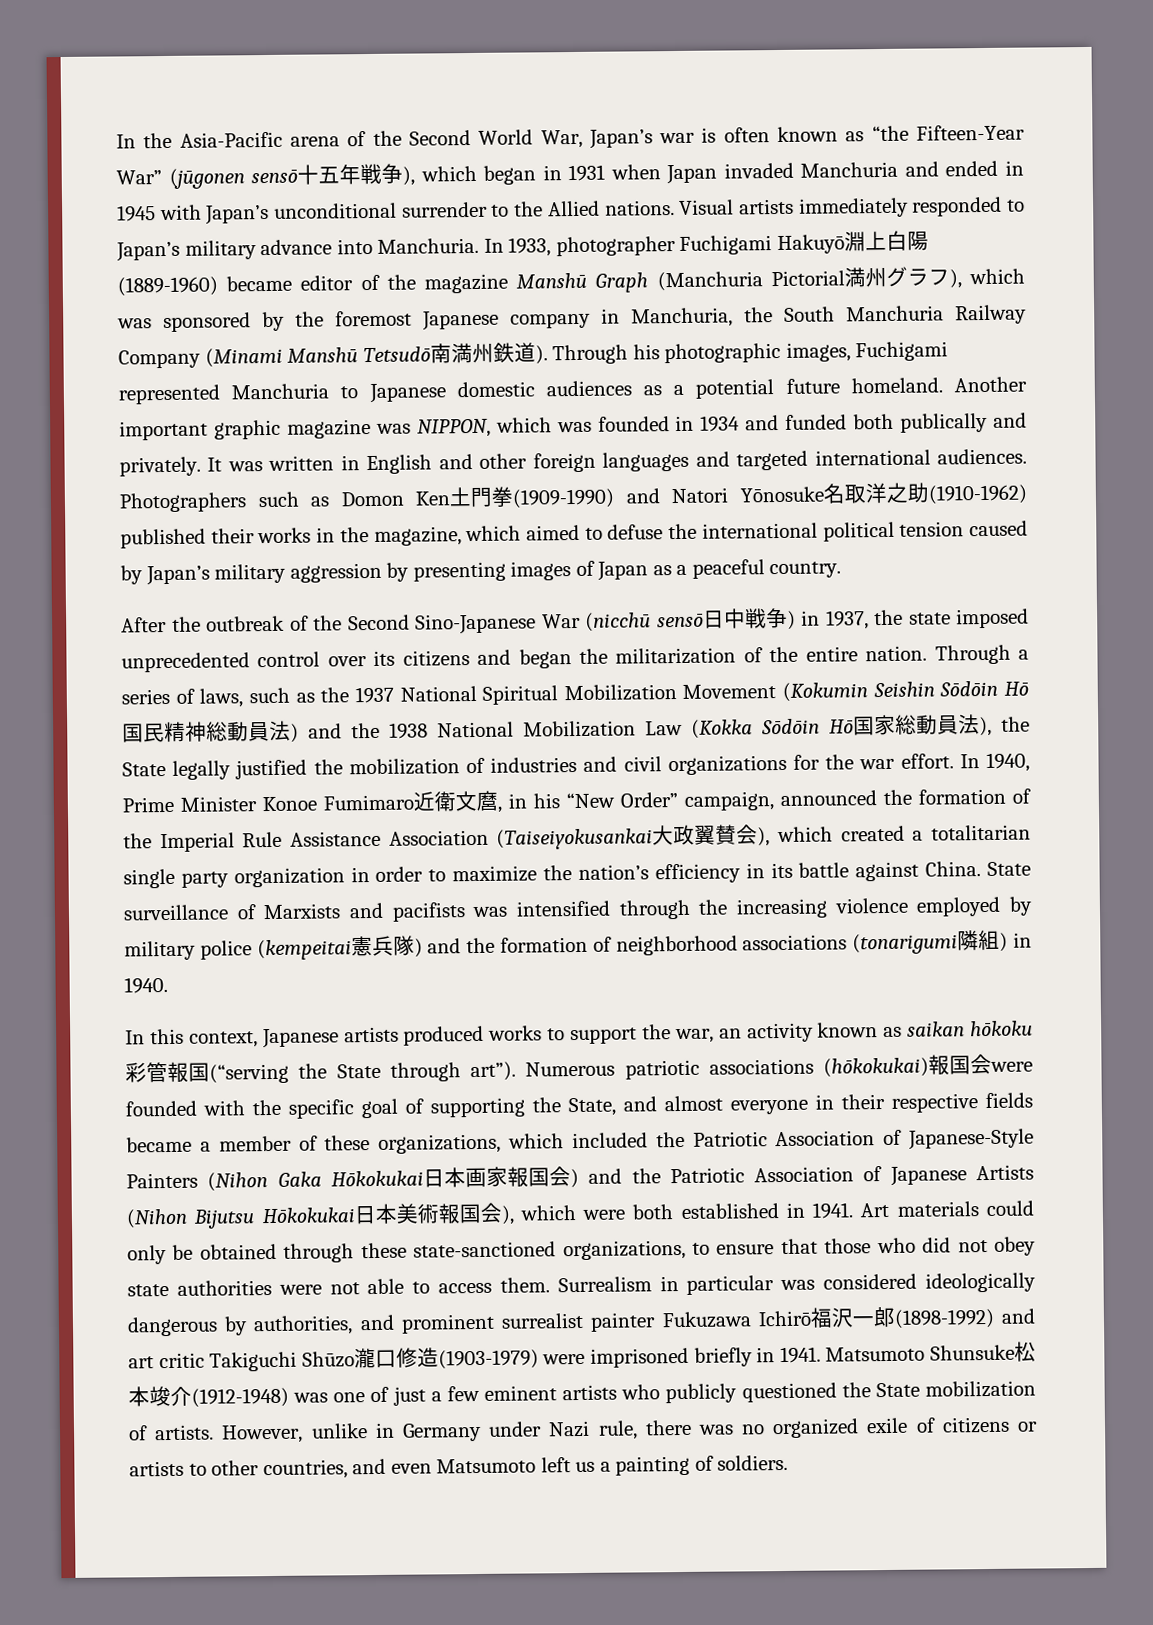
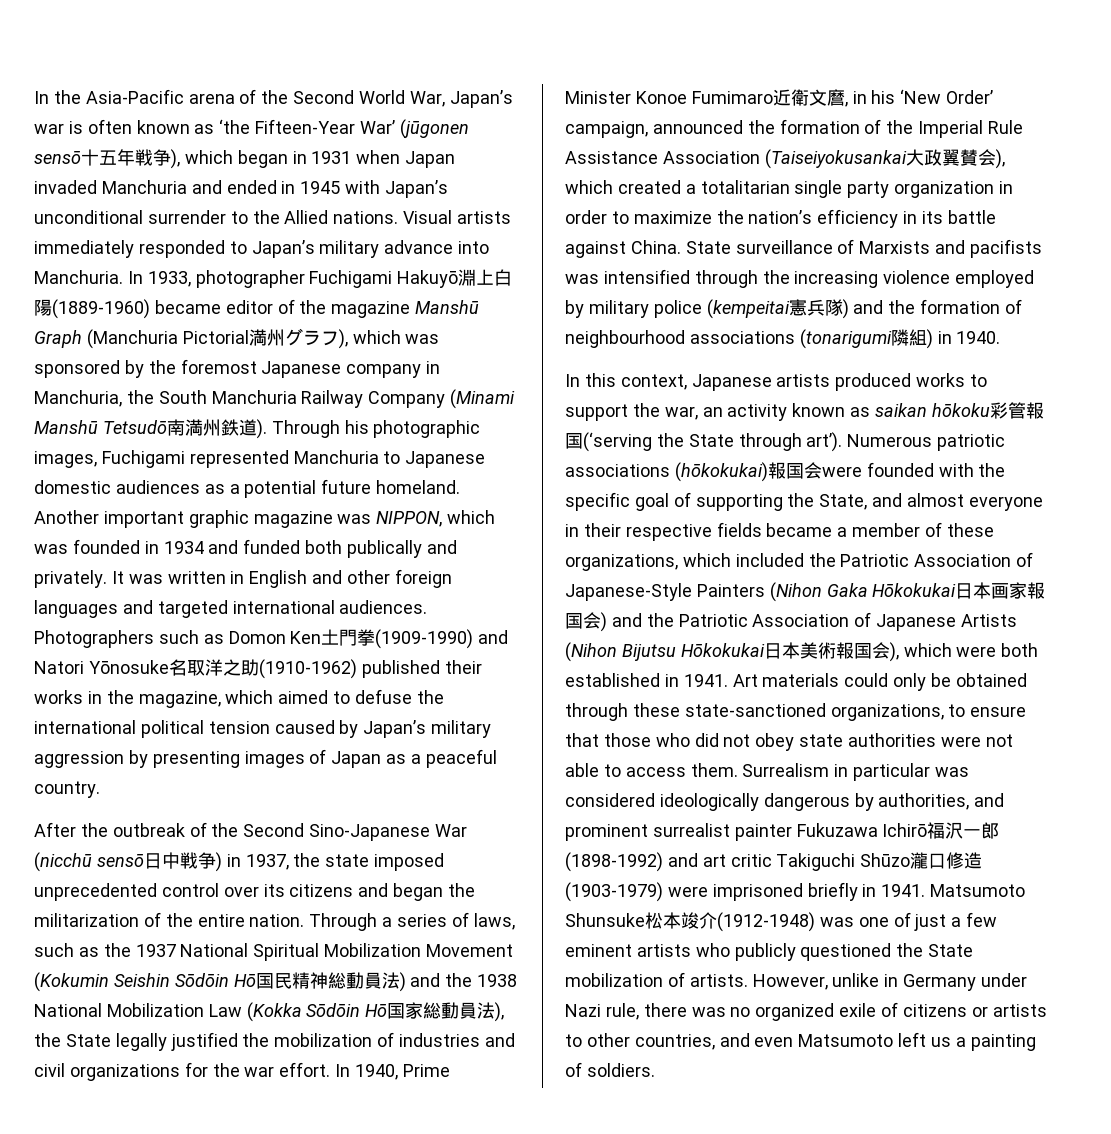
- In the Asia-Pacific arena of the Second World War, Japan’s war is often known as “the Fifteen-Year War” (jūgonen sensō十五年戦争), which began in 1931 when Japan invaded Manchuria and ended in 1945 with Japan’s unconditional surrender to the Allied nations.
+ In the Asia-Pacific arena of the Second World War, Japan’s war is often known as ‘the Fifteen-Year War’ (jūgonen sensō十五年戦争), which began in 1931 when Japan invaded Manchuria and ended in 1945 with Japan’s unconditional surrender to the Allied nations.
- In 1940, Prime Minister Konoe Fumimaro近衛文麿, in his “New Order” campaign, announced the formation of the Imperial Rule Assistance Association (Taiseiyokusankai大政翼賛会), which created a totalitarian single party organization in order to maximize the nation’s efficiency in its battle against China.
+ In 1940, Prime Minister Konoe Fumimaro近衛文麿, in his ‘New Order’ campaign, announced the formation of the Imperial Rule Assistance Association (Taiseiyokusankai大政翼賛会), which created a totalitarian single party organization in order to maximize the nation’s efficiency in its battle against China.
- State surveillance of Marxists and pacifists was intensified through the increasing violence employed by military police (kempeitai憲兵隊) and the formation of neighborhood associations (tonarigumi隣組) in 1940.
+ State surveillance of Marxists and pacifists was intensified through the increasing violence employed by military police (kempeitai憲兵隊) and the formation of neighbourhood associations (tonarigumi隣組) in 1940.
- In this context, Japanese artists produced works to support the war, an activity known as saikan hōkoku彩管報国(“serving the State through art”).
+ In this context, Japanese artists produced works to support the war, an activity known as saikan hōkoku彩管報国(‘serving the State through art’).

